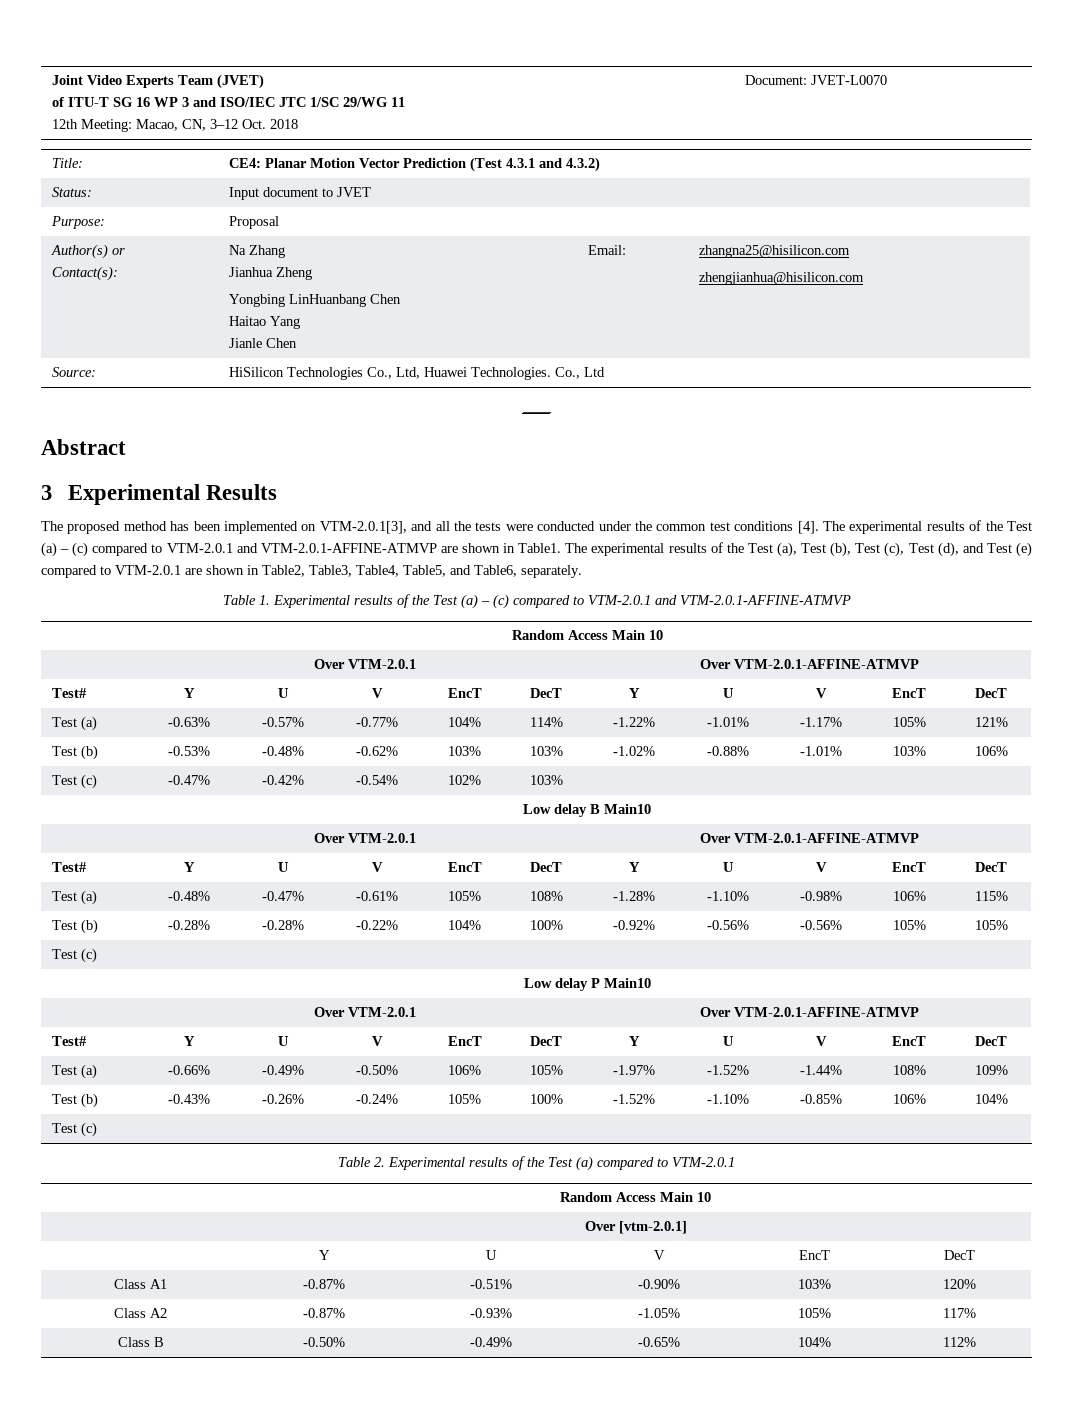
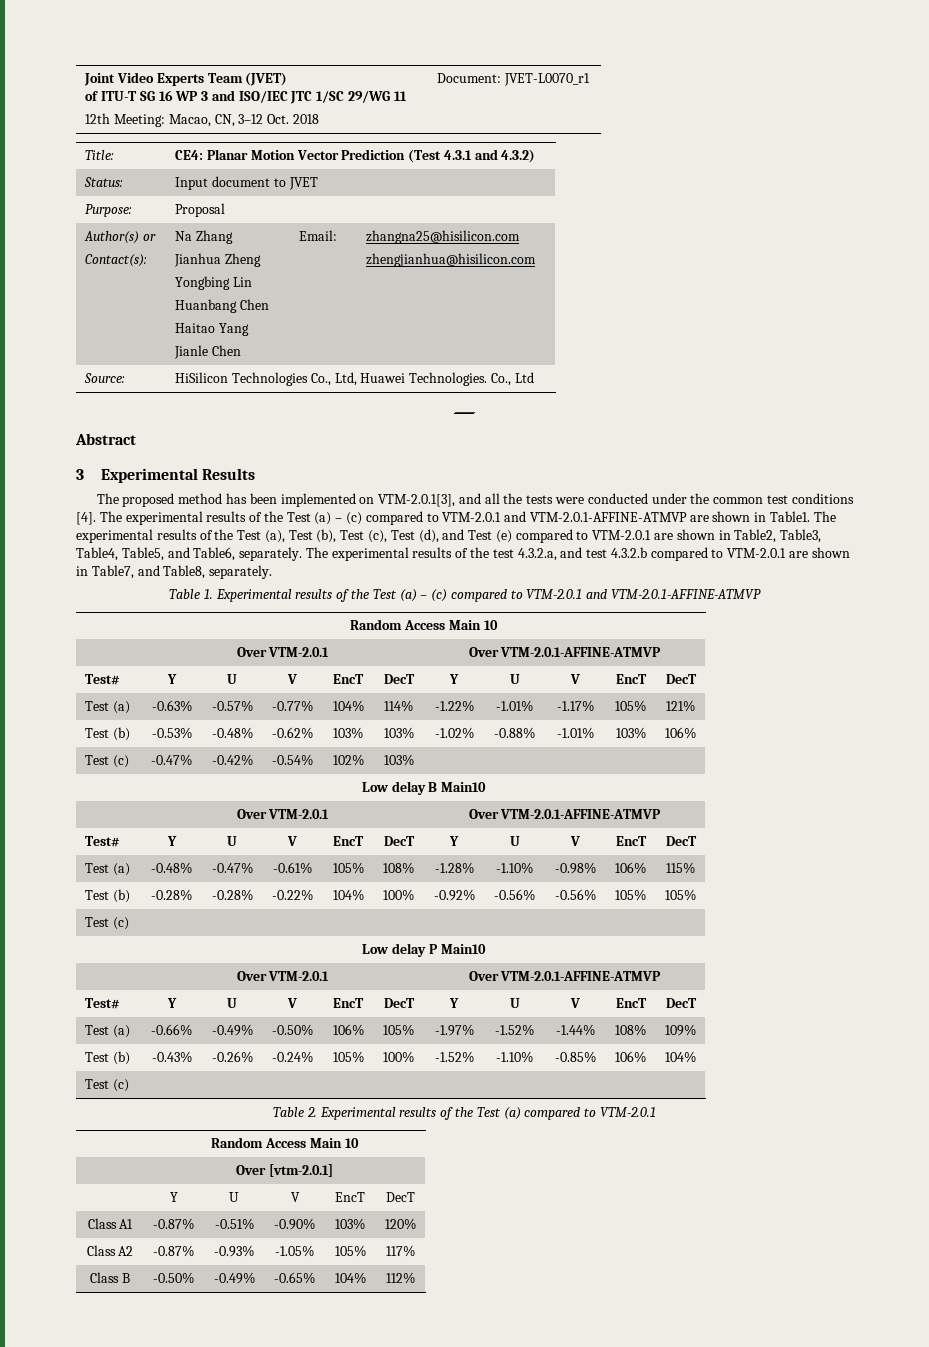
  Joint Video Experts Team (JVET)
  of ITU-T SG 16 WP 3 and ISO/IEC JTC 1/SC 29/WG 11
- 12th Meeting: Macao, CN, 3–12 Oct. 2018 | Document: JVET-L0070
+ 12th Meeting: Macao, CN, 3–12 Oct. 2018 | Document: JVET-L0070_r1
  Author(s) or
  Contact(s): | Na Zhang
  Jianhua Zheng
- Yongbing LinHuanbang Chen
+ Yongbing Lin
+ Huanbang Chen
+ The experimental results of the test 4.3.2.a, and test 4.3.2.b compared to VTM-2.0.1 are shown in Table7, and Table8, separately.

